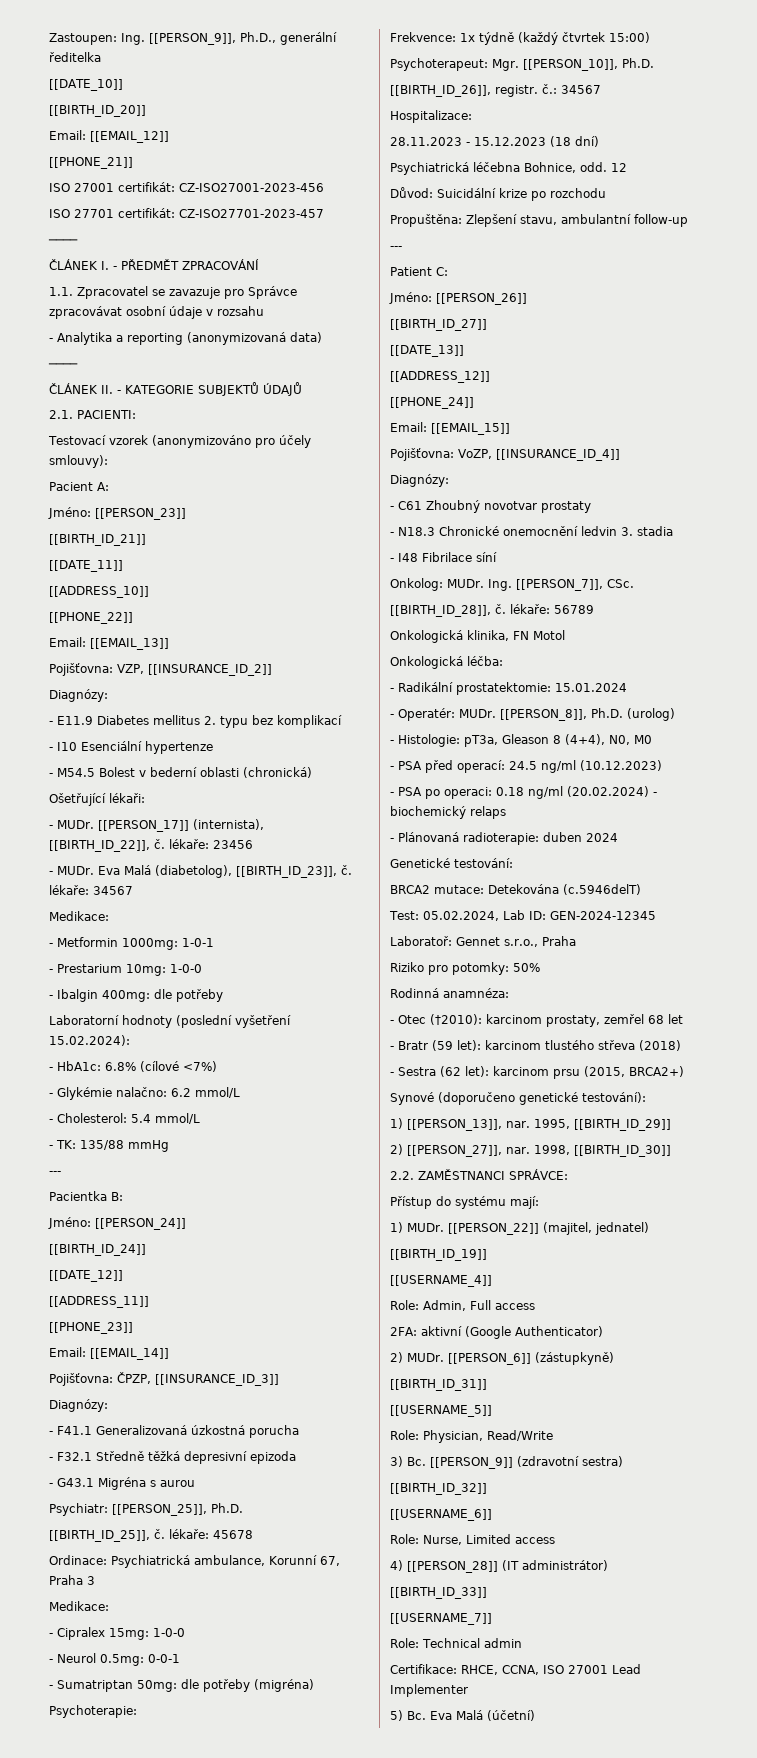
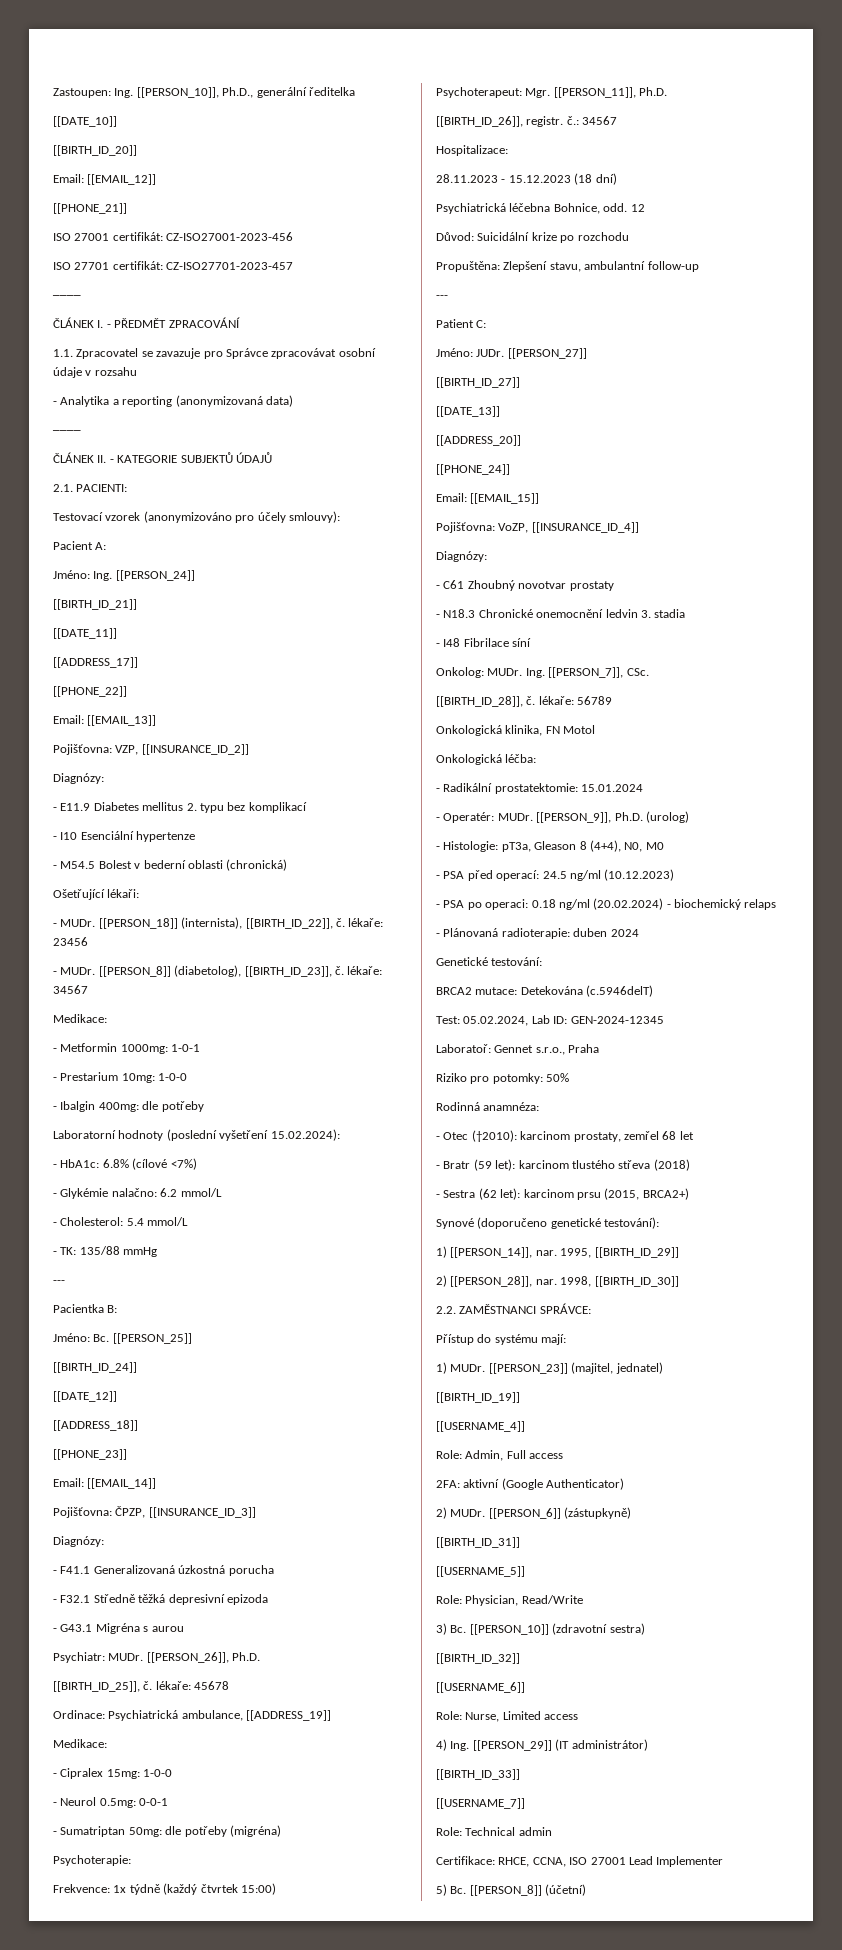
- Zastoupen: Ing. [[PERSON_9]], Ph.D., generální ředitelka
+ Zastoupen: Ing. [[PERSON_10]], Ph.D., generální ředitelka
- Jméno: [[PERSON_23]]
+ Jméno: Ing. [[PERSON_24]]
- [[ADDRESS_10]]
+ [[ADDRESS_17]]
- [[PERSON_17]] (internista), [[BIRTH_ID_22]], č. lékaře: 23456
+ [[PERSON_18]] (internista), [[BIRTH_ID_22]], č. lékaře: 23456
- Eva Malá (diabetolog), [[BIRTH_ID_23]], č. lékaře: 34567
+ [[PERSON_8]] (diabetolog), [[BIRTH_ID_23]], č. lékaře: 34567
- Jméno: [[PERSON_24]]
+ Jméno: Bc. [[PERSON_25]]
- [[ADDRESS_11]]
+ [[ADDRESS_18]]
- Psychiatr: [[PERSON_25]], Ph.D.
+ Psychiatr: MUDr. [[PERSON_26]], Ph.D.
- Ordinace: Psychiatrická ambulance, Korunní 67, Praha 3
+ Ordinace: Psychiatrická ambulance, [[ADDRESS_19]]
- Psychoterapeut: Mgr. [[PERSON_10]], Ph.D.
+ Psychoterapeut: Mgr. [[PERSON_11]], Ph.D.
- Jméno: [[PERSON_26]]
+ Jméno: JUDr. [[PERSON_27]]
- [[ADDRESS_12]]
+ [[ADDRESS_20]]
- [[PERSON_8]], Ph.D. (urolog)
+ [[PERSON_9]], Ph.D. (urolog)
- 1) [[PERSON_13]], nar.
+ 1) [[PERSON_14]], nar.
- 2) [[PERSON_27]], nar.
+ 2) [[PERSON_28]], nar.
- [[PERSON_22]] (majitel, jednatel)
+ [[PERSON_23]] (majitel, jednatel)
- 3) Bc. [[PERSON_9]] (zdravotní sestra)
+ 3) Bc. [[PERSON_10]] (zdravotní sestra)
- 4) [[PERSON_28]] (IT administrátor)
+ 4) Ing. [[PERSON_29]] (IT administrátor)
- 5) Bc. Eva Malá (účetní)
+ 5) Bc. [[PERSON_8]] (účetní)

